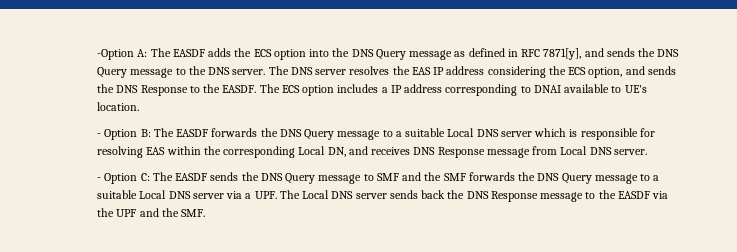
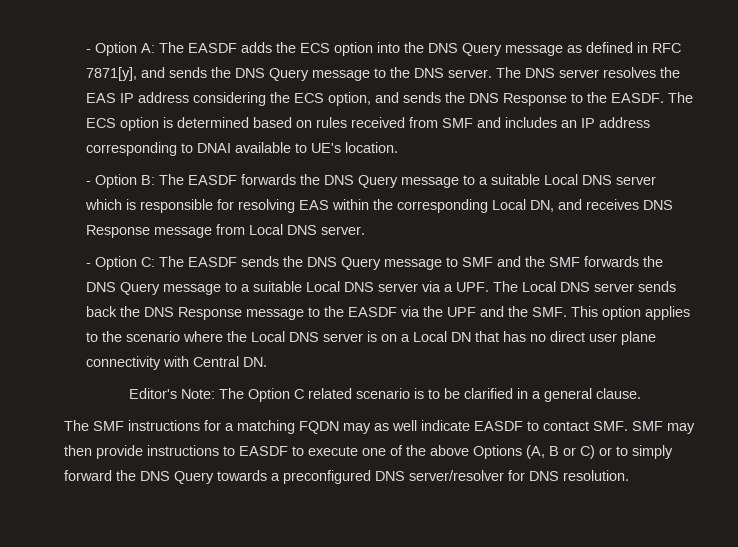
- -Option A: The EASDF adds the ECS option into the DNS Query message as defined in RFC 7871[y], and sends the DNS Query message to the DNS server.
+ - Option A: The EASDF adds the ECS option into the DNS Query message as defined in RFC 7871[y], and sends the DNS Query message to the DNS server.
- The ECS option includes a IP address corresponding to DNAI available to UE's location.
+ The ECS option is determined based on rules received from SMF and includes an IP address corresponding to DNAI available to UE's location.
- - Option C: The EASDF sends the DNS Query message to SMF and the SMF forwards the DNS Query message to a suitable Local DNS server via a UPF. The Local DNS server sends back the DNS Response message to the EASDF via the UPF and the SMF.
+ - Option C: The EASDF sends the DNS Query message to SMF and the SMF forwards the DNS Query message to a suitable Local DNS server via a UPF. The Local DNS server sends back the DNS Response message to the EASDF via the UPF and the SMF. This option applies to the scenario where the Local DNS server is on a Local DN that has no direct user plane connectivity with Central DN.
+ Editor's Note: The Option C related scenario is to be clarified in a general clause.
+ The SMF instructions for a matching FQDN may as well indicate EASDF to contact SMF. SMF may then provide instructions to EASDF to execute one of the above Options (A, B or C) or to simply forward the DNS Query towards a preconfigured DNS server/resolver for DNS resolution.

